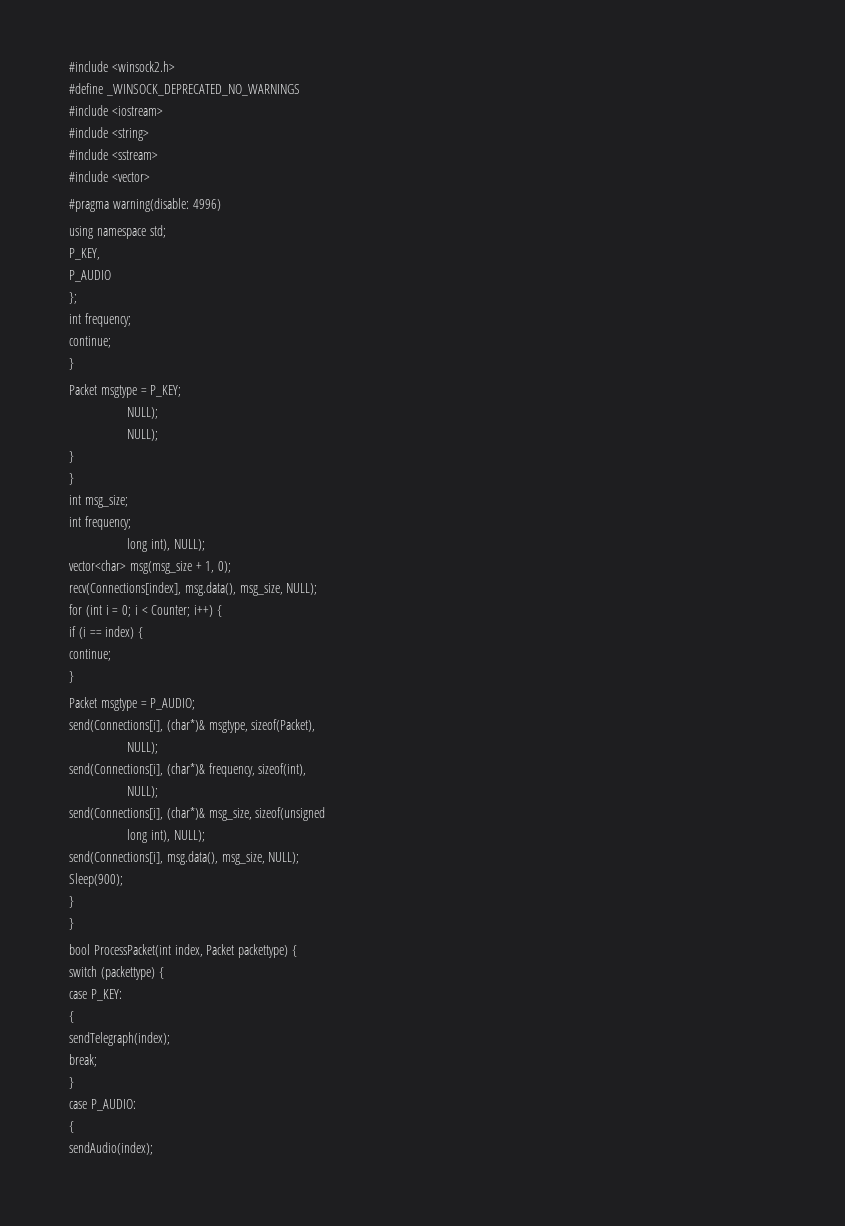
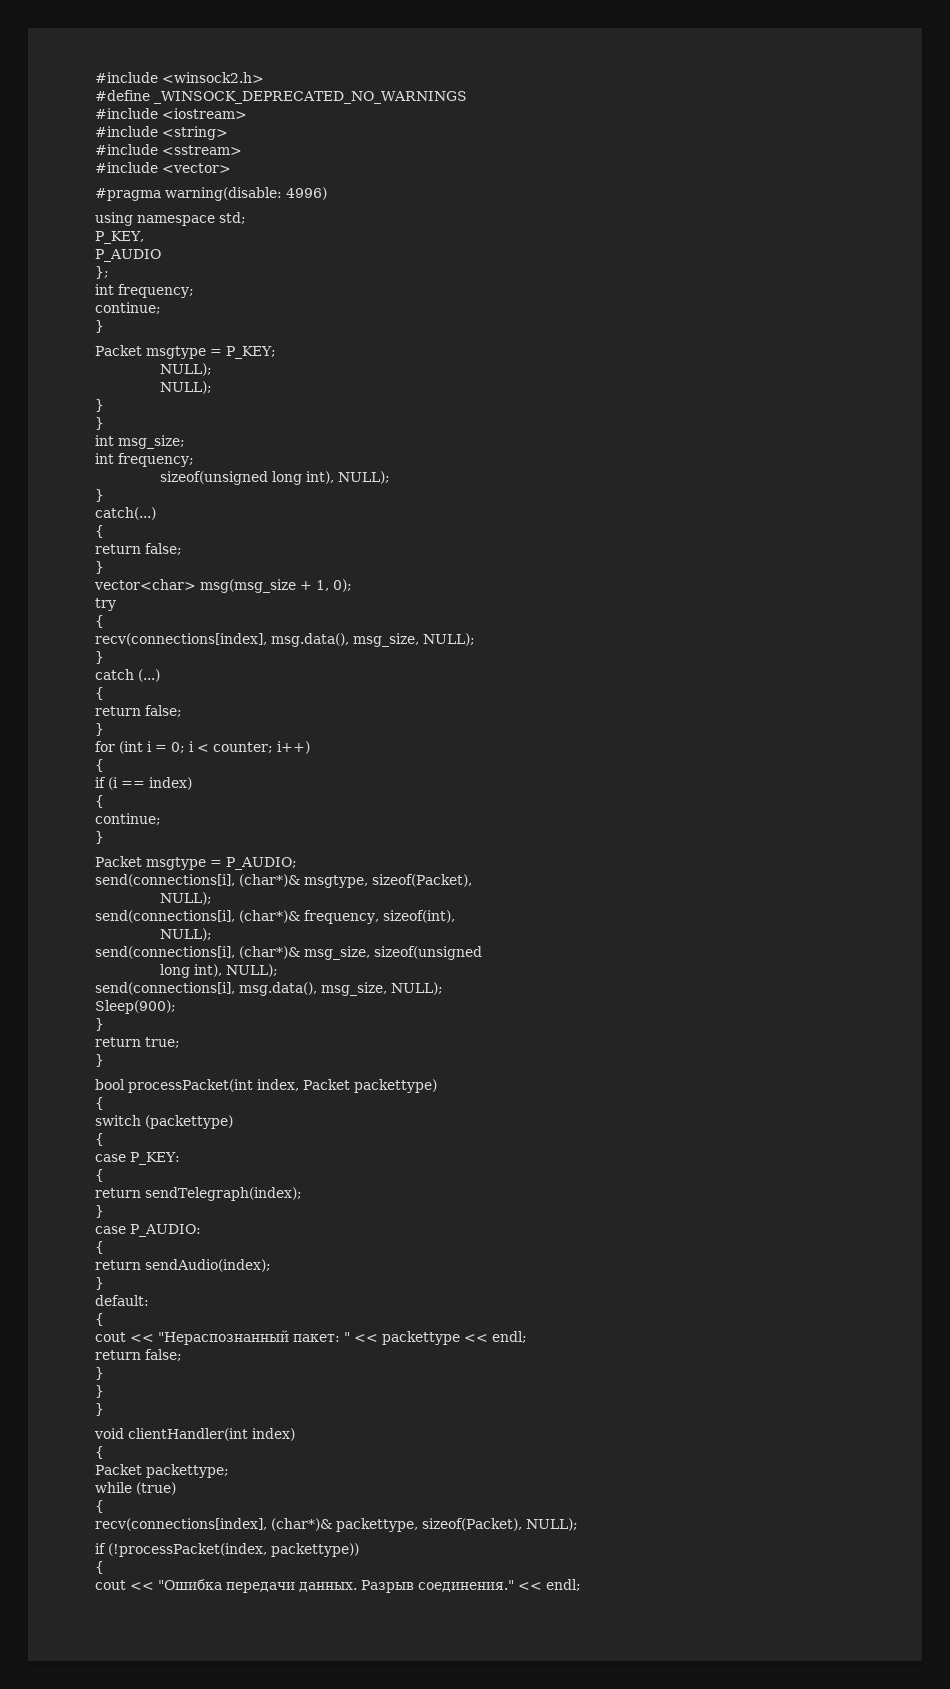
  int msg_size;
  int frequency;
- long int), NULL);
+ sizeof(unsigned long int), NULL);
+ }
+ catch(...)
+ {
+ return false;
+ }
- recv(Connections[index], msg.data(), msg_size, NULL);
+ try
+ {
+ recv(connections[index], msg.data(), msg_size, NULL);
+ }
+ catch (...)
+ {
+ return false;
+ }
- for (int i = 0; i < Counter; i++) {
+ for (int i = 0; i < counter; i++)
+ {
- if (i == index) {
+ if (i == index)
+ {
- send(Connections[i], (char*)& msgtype, sizeof(Packet),
+ send(connections[i], (char*)& msgtype, sizeof(Packet),
- send(Connections[i], (char*)& frequency, sizeof(int),
+ send(connections[i], (char*)& frequency, sizeof(int),
- send(Connections[i], (char*)& msg_size, sizeof(unsigned
+ send(connections[i], (char*)& msg_size, sizeof(unsigned
- send(Connections[i], msg.data(), msg_size, NULL);
+ send(connections[i], msg.data(), msg_size, NULL);
+ return true;
- bool ProcessPacket(int index, Packet packettype) {
+ bool processPacket(int index, Packet packettype)
+ {
- switch (packettype) {
+ switch (packettype)
+ {
- sendTelegraph(index);
+ return sendTelegraph(index);
- break;
- sendAudio(index);
+ return sendAudio(index);
+ }
+ default:
+ {
+ cout << "Нераспознанный пакет: " << packettype << endl;
+ return false;
+ }
+ }
+ }
+ void сlientHandler(int index)
+ {
+ Packet packettype;
+ while (true)
+ {
+ recv(connections[index], (char*)& packettype, sizeof(Packet), NULL);
+ if (!processPacket(index, packettype))
+ {
+ cout << "Ошибка передачи данных. Разрыв соединения." << endl;

